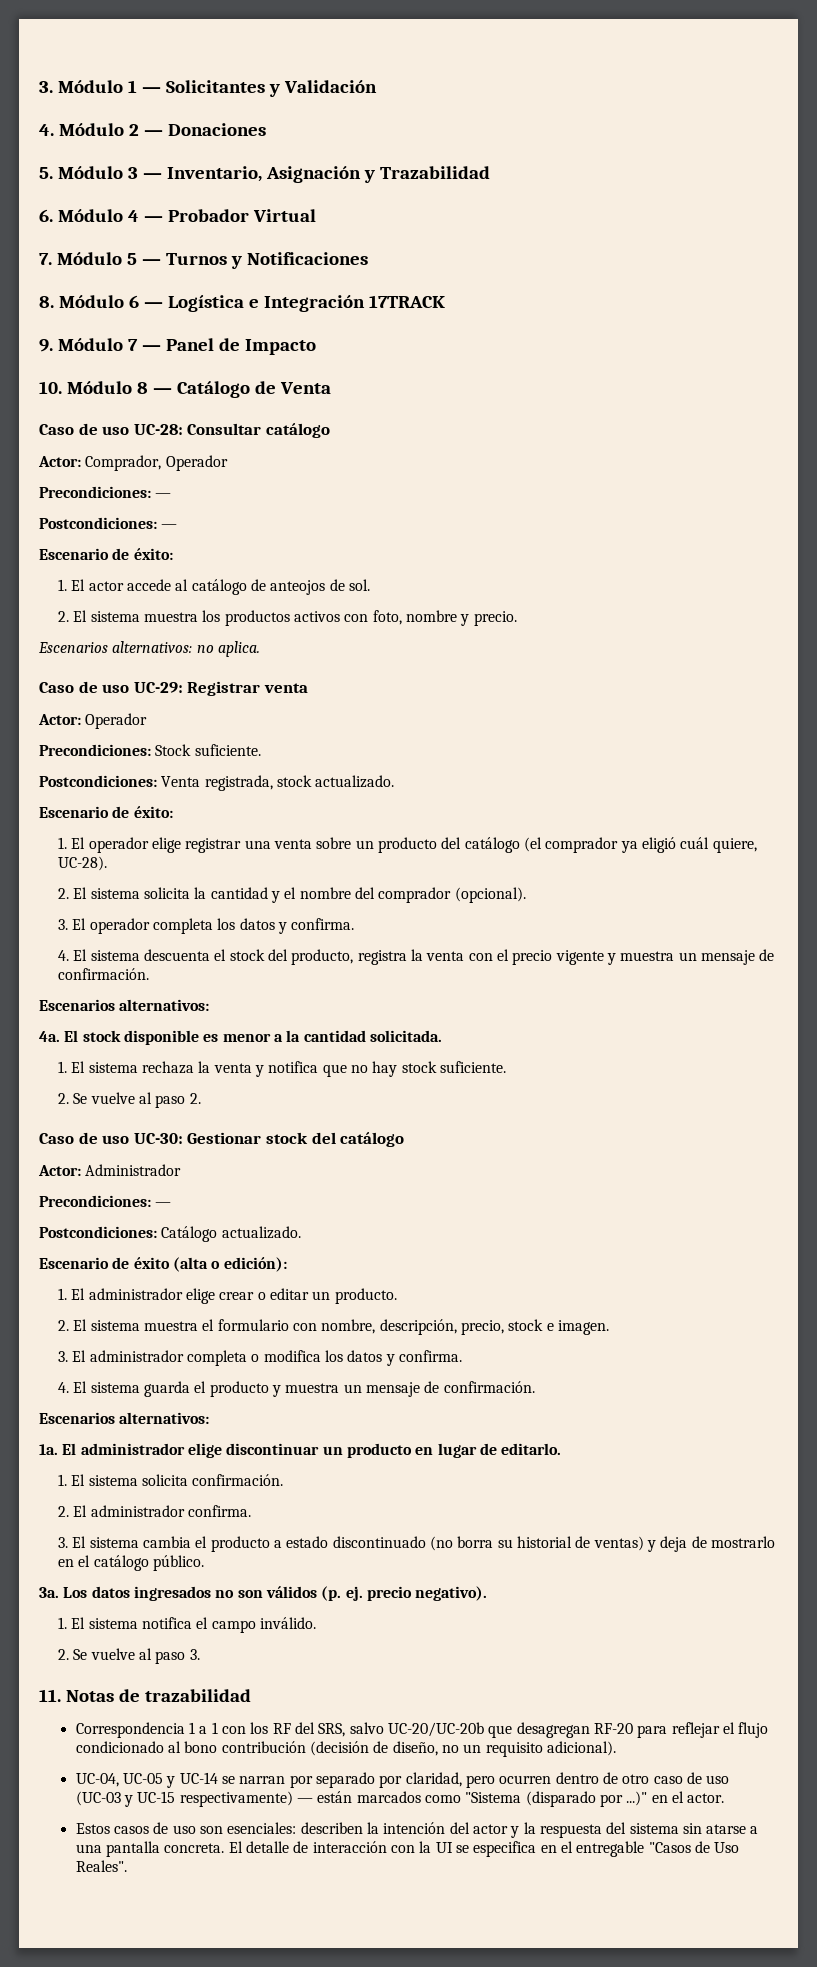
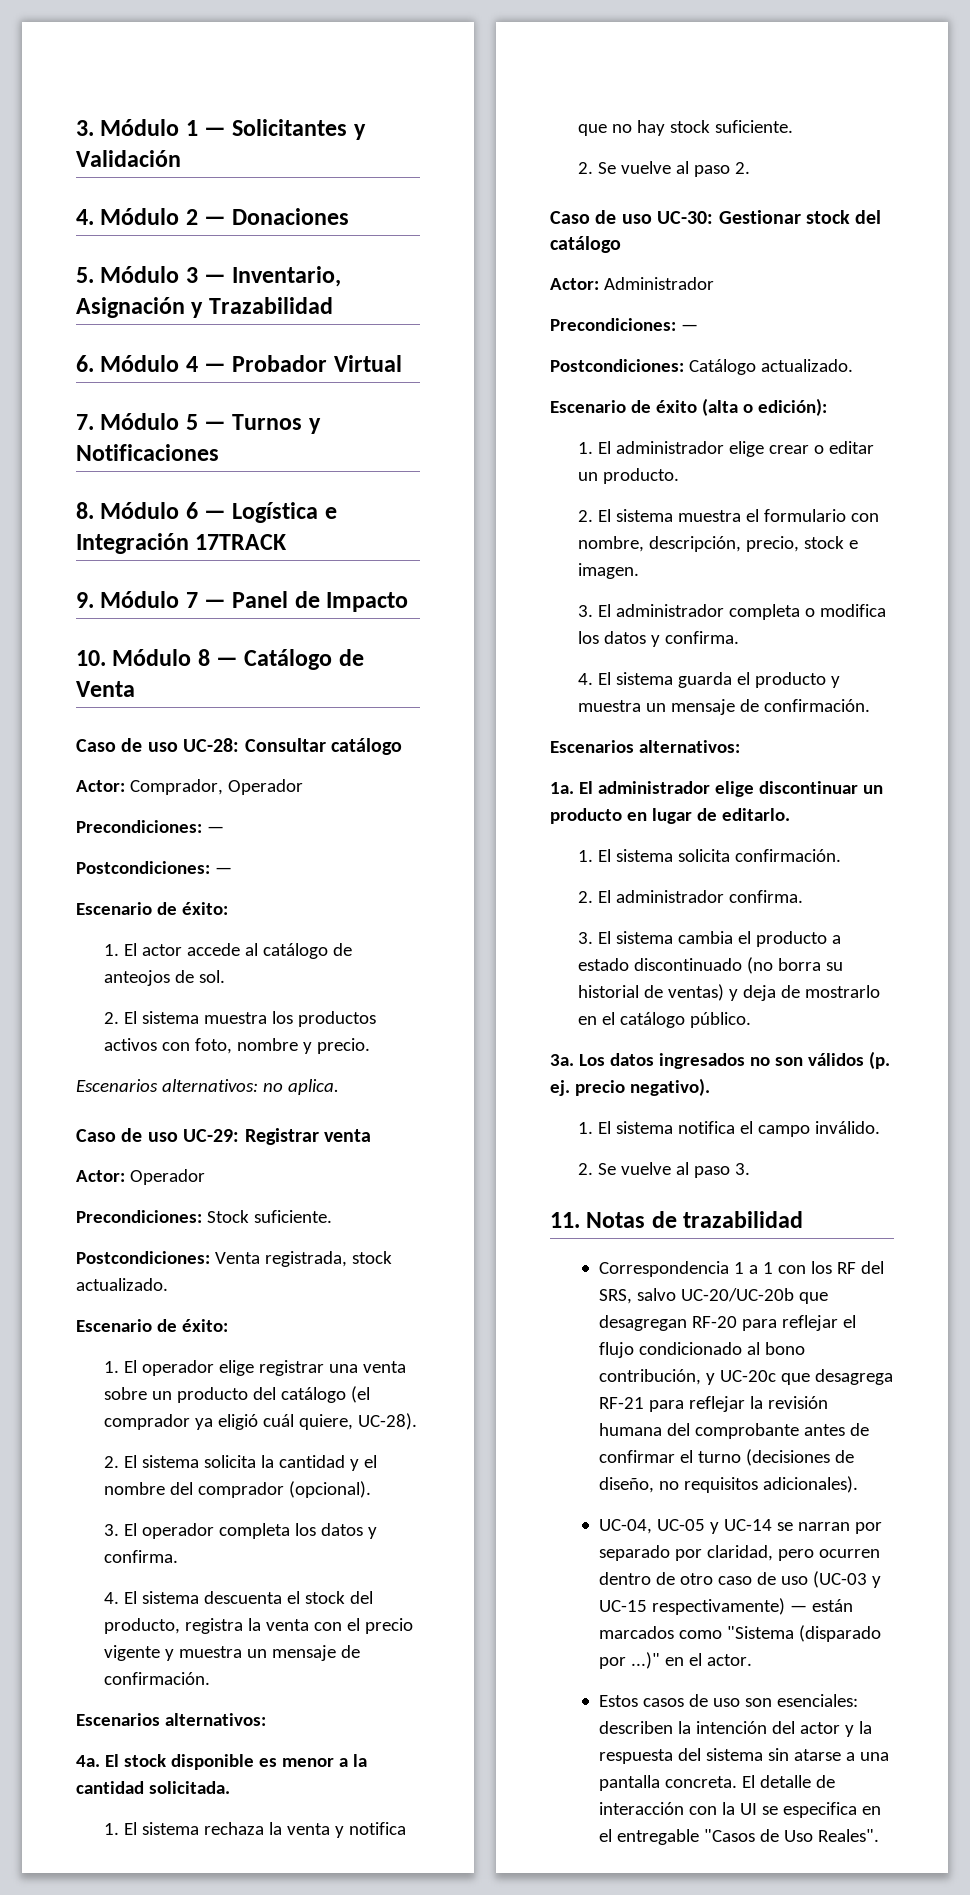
- Correspondencia 1 a 1 con los RF del SRS, salvo UC-20/UC-20b que desagregan RF-20 para reflejar el flujo condicionado al bono contribución (decisión de diseño, no un requisito adicional).
+ Correspondencia 1 a 1 con los RF del SRS, salvo UC-20/UC-20b que desagregan RF-20 para reflejar el flujo condicionado al bono contribución, y UC-20c que desagrega RF-21 para reflejar la revisión humana del comprobante antes de confirmar el turno (decisiones de diseño, no requisitos adicionales).

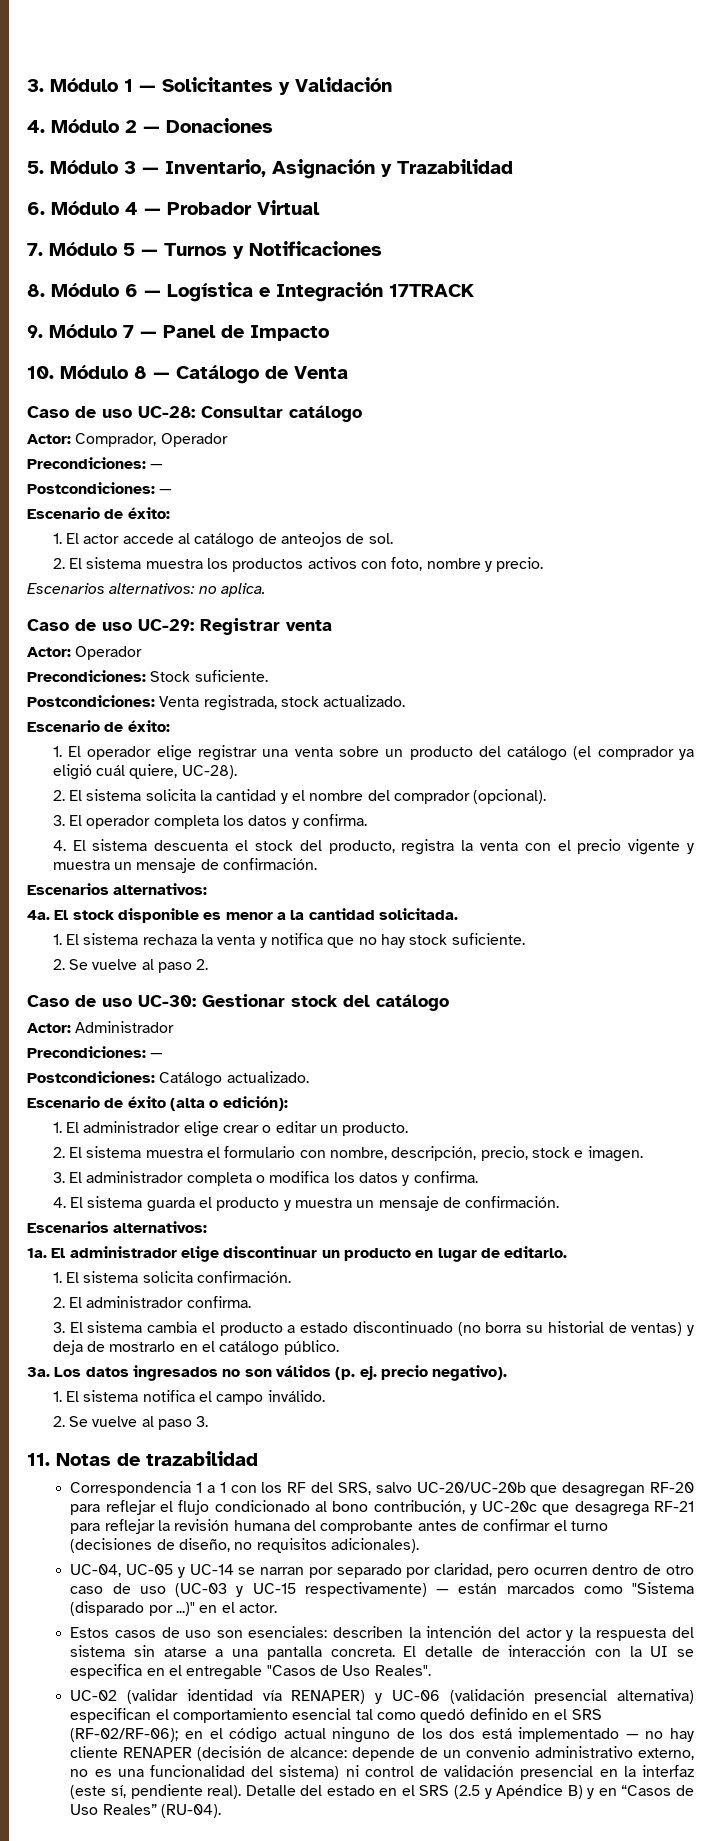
+ UC-02 (validar identidad vía RENAPER) y UC-06 (validación presencial alternativa) especifican el comportamiento esencial tal como quedó definido en el SRS (RF-02/RF-06); en el código actual ninguno de los dos está implementado — no hay cliente RENAPER (decisión de alcance: depende de un convenio administrativo externo, no es una funcionalidad del sistema) ni control de validación presencial en la interfaz (este sí, pendiente real). Detalle del estado en el SRS (2.5 y Apéndice B) y en “Casos de Uso Reales” (RU-04).

